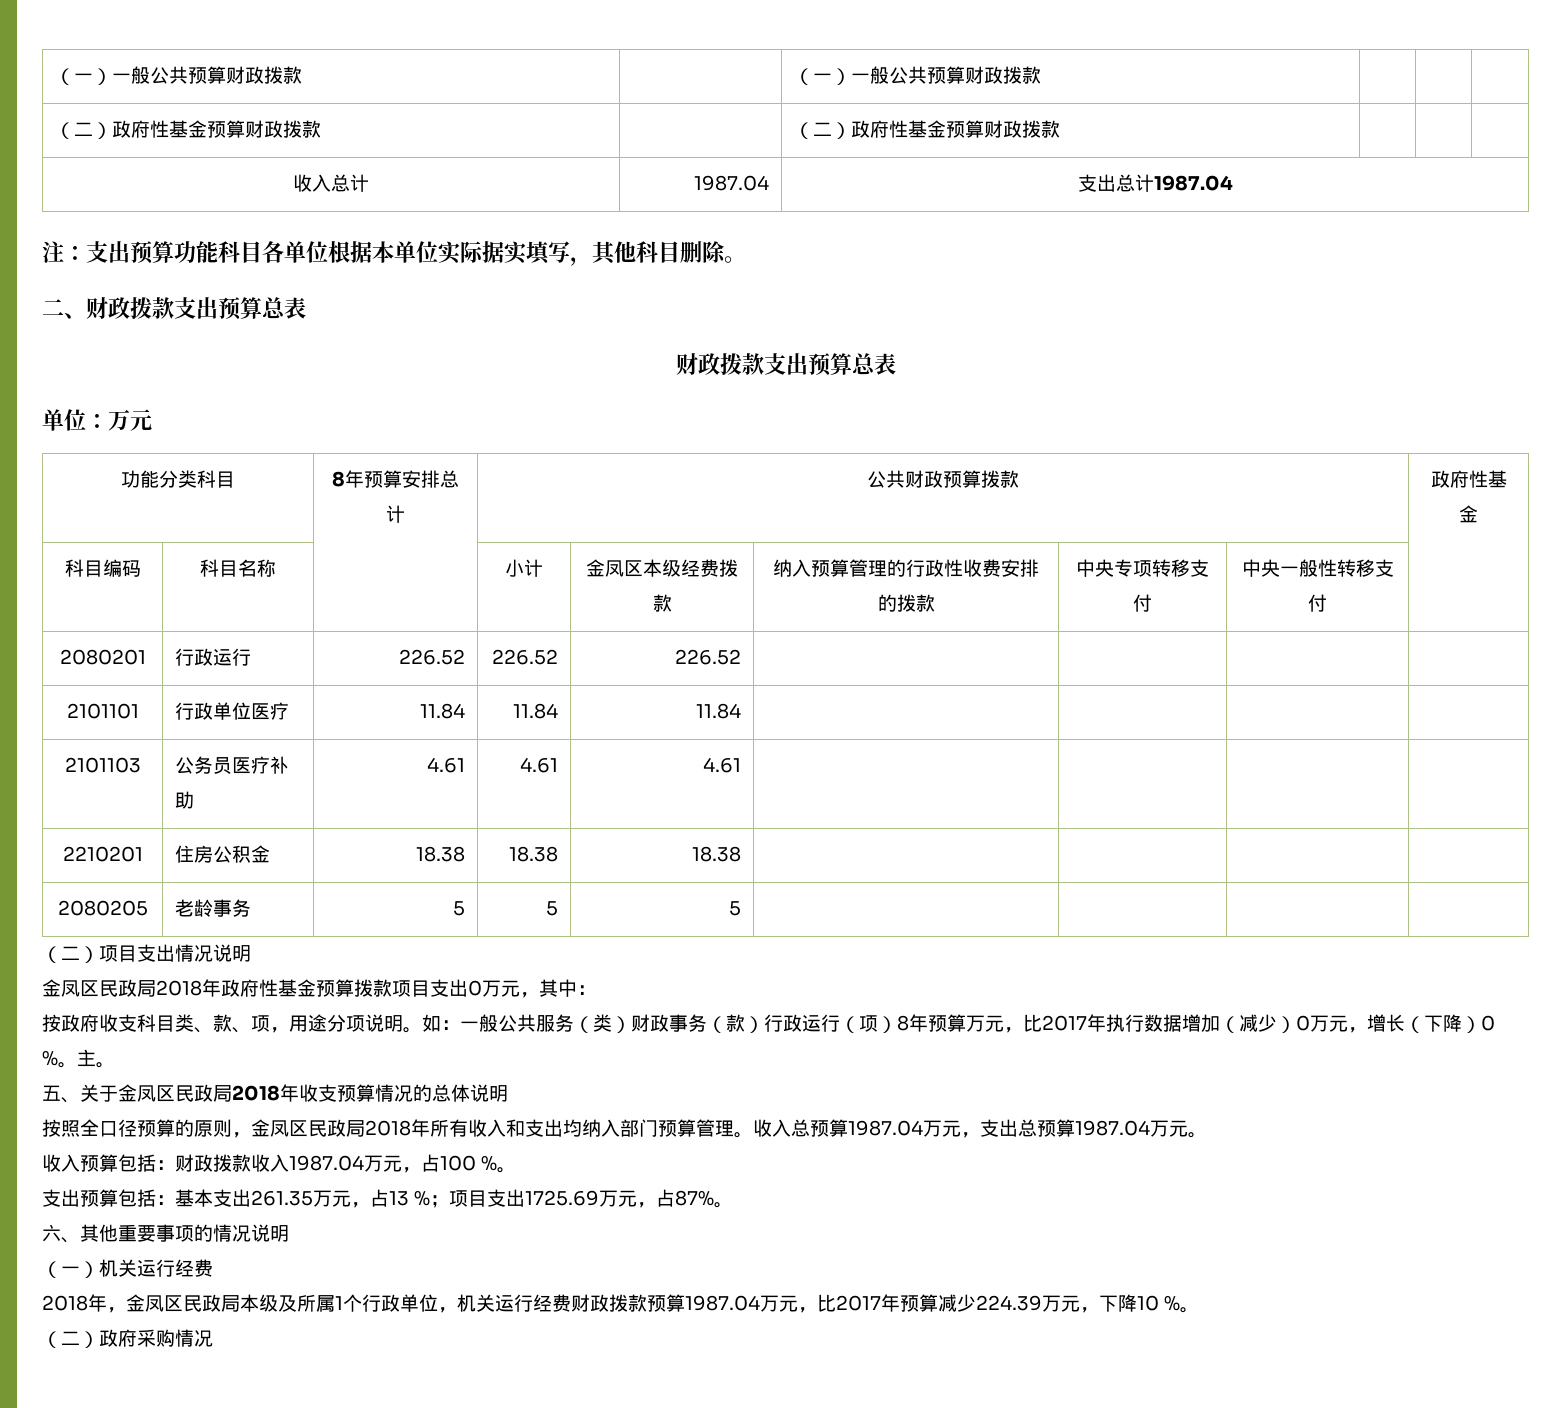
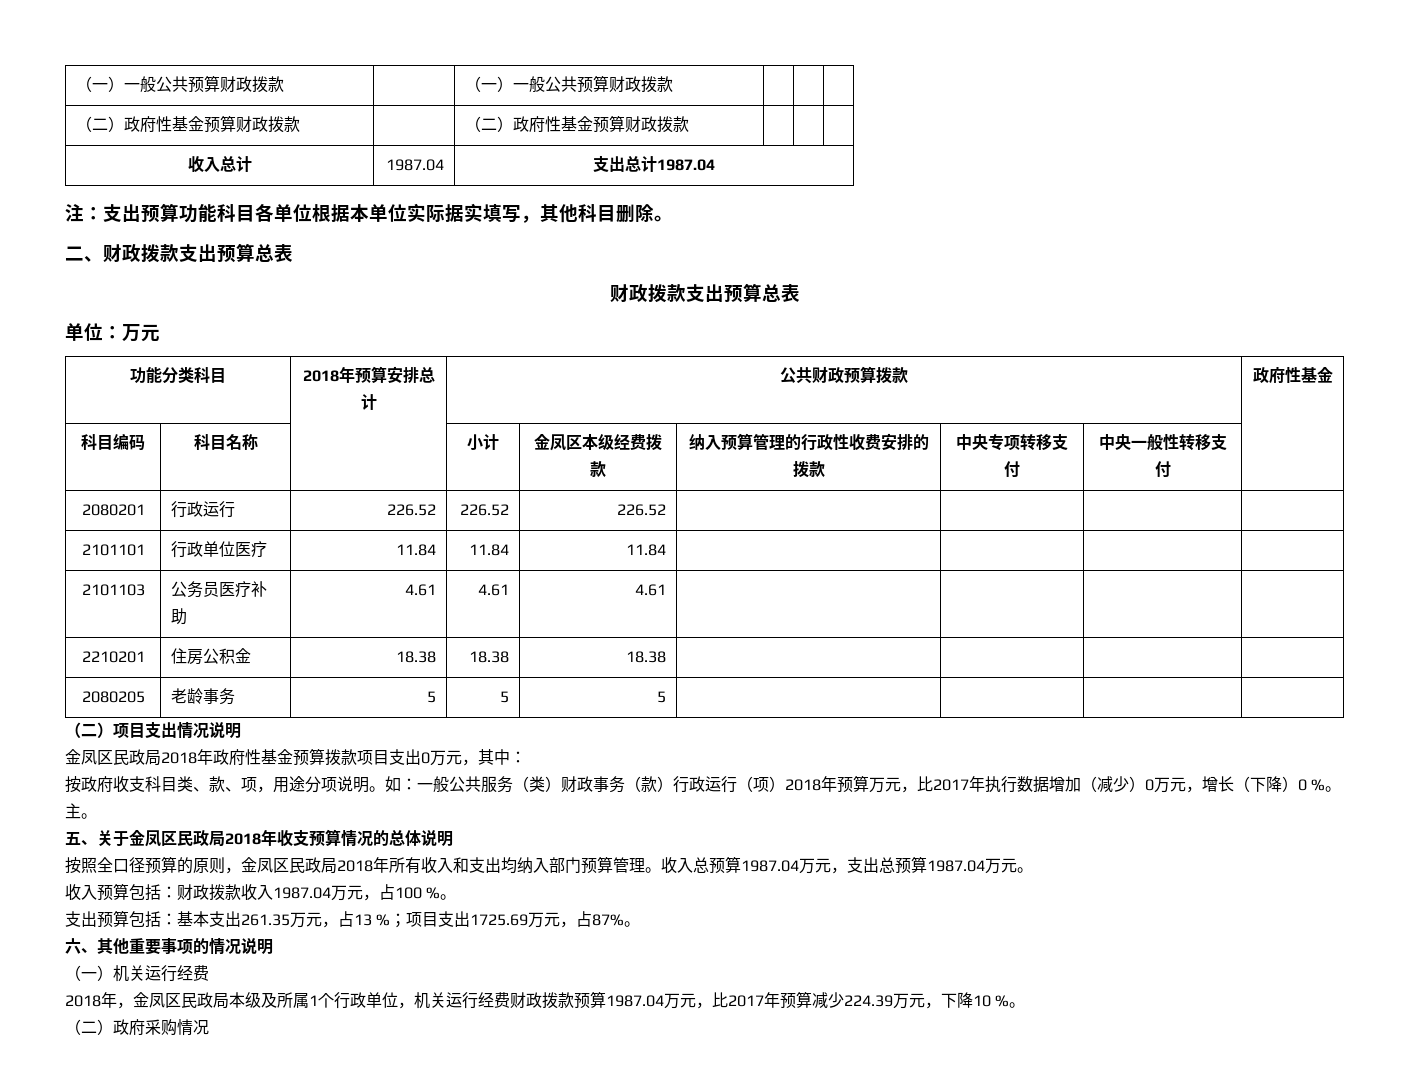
- 功能分类科目 | 8年预算安排总计 | 公共财政预算拨款 | 政府性基金
+ 功能分类科目 | 2018年预算安排总计 | 公共财政预算拨款 | 政府性基金
- 如：一般公共服务（类）财政事务（款）行政运行（项）8年预算万元，比2017年执行数据增加（减少）0万元，增长（下降）0 %。
+ 如：一般公共服务（类）财政事务（款）行政运行（项）2018年预算万元，比2017年执行数据增加（减少）0万元，增长（下降）0 %。

